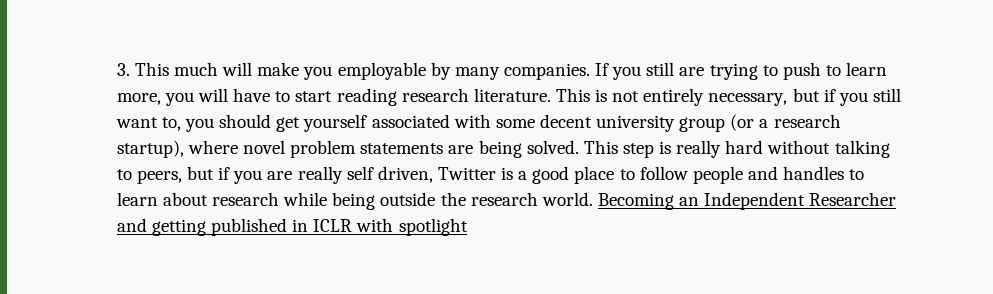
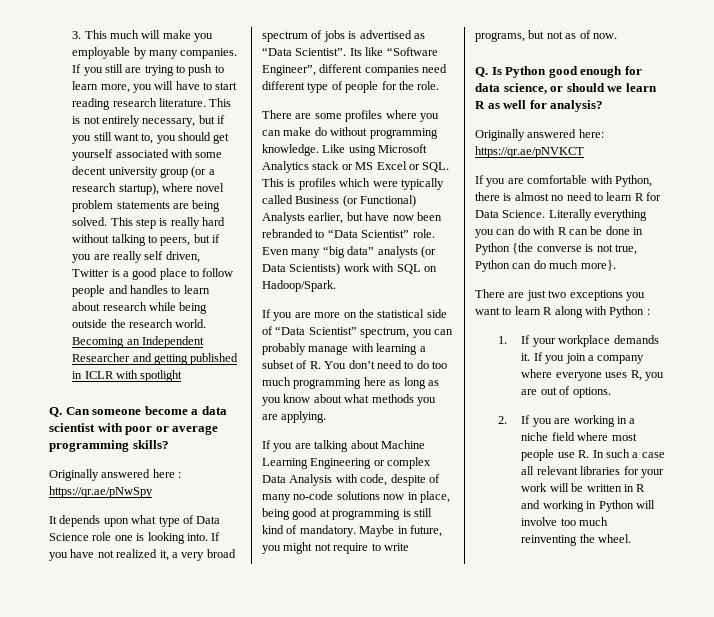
+ Q. Can someone become a data scientist with poor or average programming skills?
+ Originally answered here : https://qr.ae/pNwSpy
+ It depends upon what type of Data Science role one is looking into. If you have not realized it, a very broad spectrum of jobs is advertised as “Data Scientist”. Its like “Software Engineer”, different companies need different type of people for the role.
+ There are some profiles where you can make do without programming knowledge. Like using Microsoft Analytics stack or MS Excel or SQL. This is profiles which were typically called Business (or Functional) Analysts earlier, but have now been rebranded to “Data Scientist” role. Even many “big data” analysts (or Data Scientists) work with SQL on Hadoop/Spark.
+ If you are more on the statistical side of “Data Scientist” spectrum, you can probably manage with learning a subset of R. You don’t need to do too much programming here as long as you know about what methods you are applying.
+ If you are talking about Machine Learning Engineering or complex Data Analysis with code, despite of many no-code solutions now in place, being good at programming is still kind of mandatory. Maybe in future, you might not require to write programs, but not as of now.
+ Q. Is Python good enough for data science, or should we learn R as well for analysis?
+ Originally answered here: https://qr.ae/pNVKCT
+ If you are comfortable with Python, there is almost no need to learn R for Data Science. Literally everything you can do with R can be done in Python {the converse is not true, Python can do much more}.
+ There are just two exceptions you want to learn R along with Python :
+ 1. If your workplace demands it. If you join a company where everyone uses R, you are out of options.
+ 2. If you are working in a niche field where most people use R. In such a case all relevant libraries for your work will be written in R and working in Python will involve too much reinventing the wheel.

